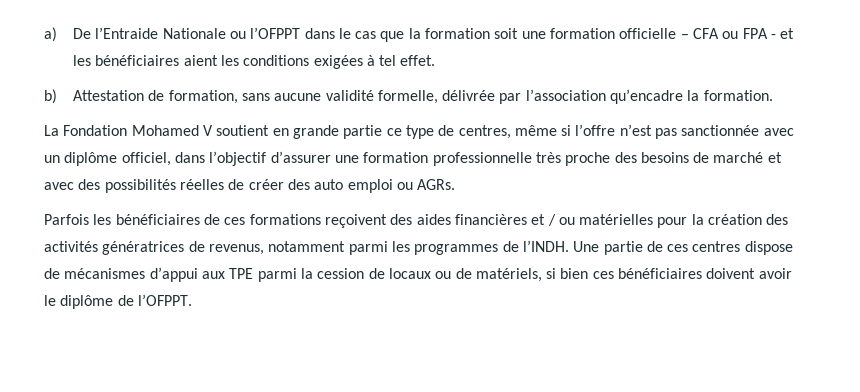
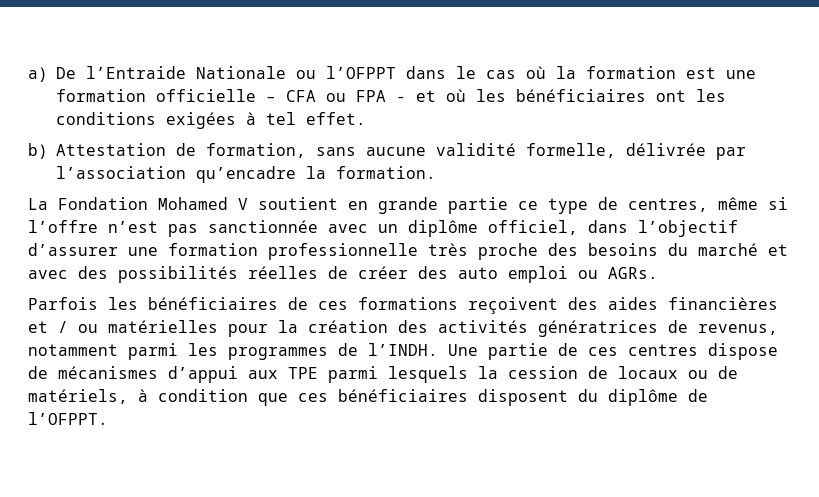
- a) De l’Entraide Nationale ou l’OFPPT dans le cas que la formation soit une formation officielle – CFA ou FPA - et les bénéficiaires aient les conditions exigées à tel effet.
+ a) De l’Entraide Nationale ou l’OFPPT dans le cas où la formation est une formation officielle – CFA ou FPA - et où les bénéficiaires ont les conditions exigées à tel effet.
- La Fondation Mohamed V soutient en grande partie ce type de centres, même si l’offre n’est pas sanctionnée avec un diplôme officiel, dans l’objectif d’assurer une formation professionnelle très proche des besoins de marché et avec des possibilités réelles de créer des auto emploi ou AGRs.
+ La Fondation Mohamed V soutient en grande partie ce type de centres, même si l’offre n’est pas sanctionnée avec un diplôme officiel, dans l’objectif d’assurer une formation professionnelle très proche des besoins du marché et avec des possibilités réelles de créer des auto emploi ou AGRs.
- Une partie de ces centres dispose de mécanismes d’appui aux TPE parmi la cession de locaux ou de matériels, si bien ces bénéficiaires doivent avoir le diplôme de l’OFPPT.
+ Une partie de ces centres dispose de mécanismes d’appui aux TPE parmi lesquels la cession de locaux ou de matériels, à condition que ces bénéficiaires disposent du diplôme de l’OFPPT.

